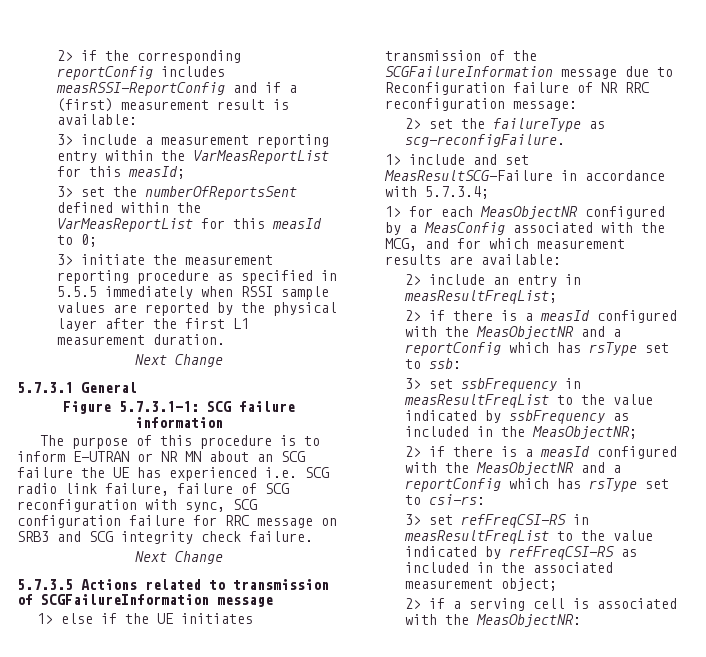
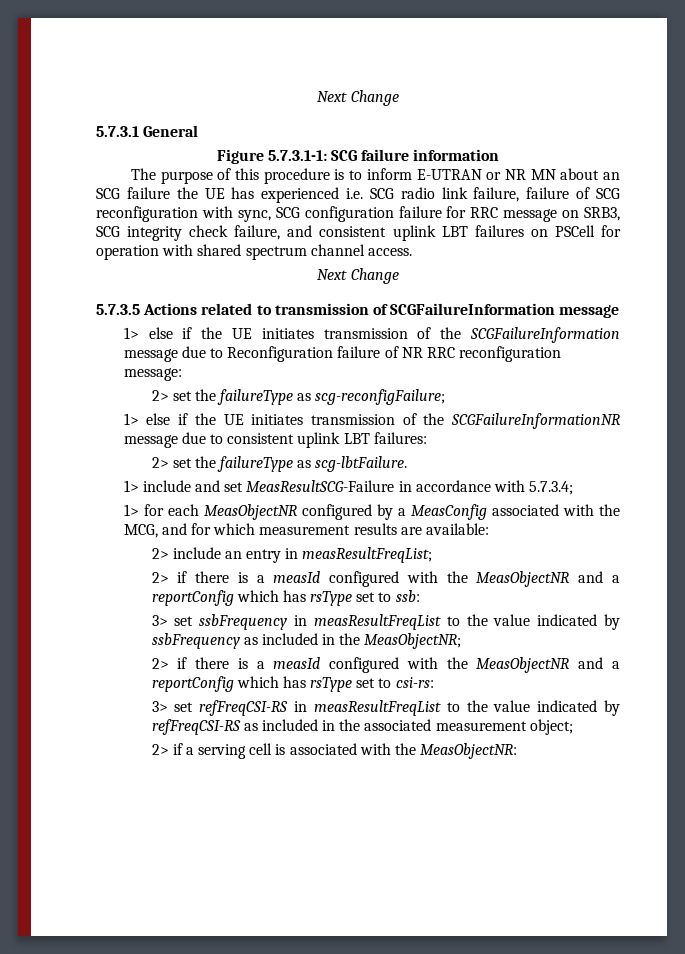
- 2> if the corresponding reportConfig includes measRSSI-ReportConfig and if a (first) measurement result is available:
- 3> include a measurement reporting entry within the VarMeasReportList for this measId;
- 3> set the numberOfReportsSent defined within the VarMeasReportList for this measId to 0;
- 3> initiate the measurement reporting procedure as specified in 5.5.5 immediately when RSSI sample values are reported by the physical layer after the first L1 measurement duration.
- The purpose of this procedure is to inform E-UTRAN or NR MN about an SCG failure the UE has experienced i.e. SCG radio link failure, failure of SCG reconfiguration with sync, SCG configuration failure for RRC message on SRB3 and SCG integrity check failure.
+ The purpose of this procedure is to inform E-UTRAN or NR MN about an SCG failure the UE has experienced i.e. SCG radio link failure, failure of SCG reconfiguration with sync, SCG configuration failure for RRC message on SRB3, SCG integrity check failure, and consistent uplink LBT failures on PSCell for operation with shared spectrum channel access.
- 2> set the failureType as scg-reconfigFailure.
+ 2> set the failureType as scg-reconfigFailure;
+ 1> else if the UE initiates transmission of the SCGFailureInformationNR message due to consistent uplink LBT failures:
+ 2> set the failureType as scg-lbtFailure.

